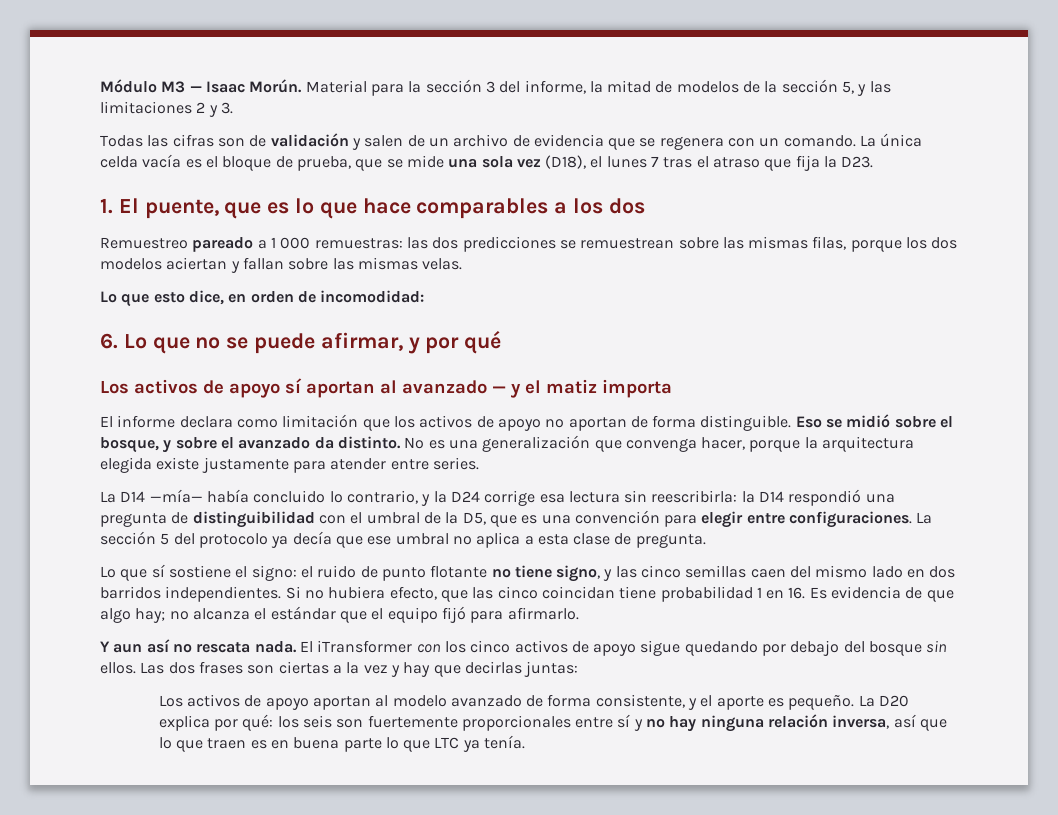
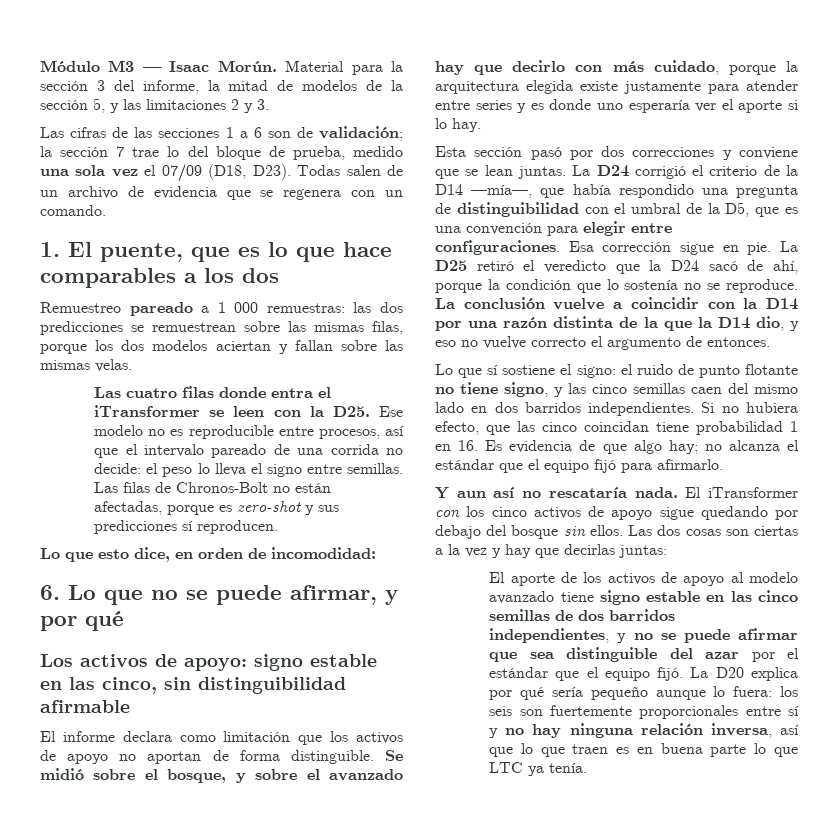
- Todas las cifras son de validación y salen de un archivo de evidencia que se regenera con un comando. La única celda vacía es el bloque de prueba, que se mide una sola vez (D18), el lunes 7 tras el atraso que fija la D23.
+ Las cifras de las secciones 1 a 6 son de validación; la sección 7 trae lo del bloque de prueba, medido una sola vez el 07/09 (D18, D23). Todas salen de un archivo de evidencia que se regenera con un comando.
+ Las cuatro filas donde entra el iTransformer se leen con la D25. Ese modelo no es reproducible entre procesos, así que el intervalo pareado de una corrida no decide: el peso lo lleva el signo entre semillas. Las filas de Chronos-Bolt no están afectadas, porque es zero-shot y sus predicciones sí reproducen.
- Los activos de apoyo sí aportan al avanzado — y el matiz importa
+ Los activos de apoyo: signo estable en las cinco, sin distinguibilidad afirmable
- Eso se midió sobre el bosque, y sobre el avanzado da distinto. No es una generalización que convenga hacer, porque la arquitectura elegida existe justamente para atender entre series.
- La D14 —mía— había concluido lo contrario, y la D24 corrige esa lectura sin reescribirla: la D14 respondió una pregunta de distinguibilidad con el umbral de la D5, que es una convención para elegir entre configuraciones.
+ Se midió sobre el bosque, y sobre el avanzado hay que decirlo con más cuidado, porque la arquitectura elegida existe justamente para atender entre series y es donde uno esperaría ver el aporte si lo hay.
+ Esta sección pasó por dos correcciones y conviene que se lean juntas. La D24 corrigió el criterio de la D14 —mía—, que había respondido una pregunta de distinguibilidad con el umbral de la D5, que es una convención para elegir entre configuraciones.
- La sección 5 del protocolo ya decía que ese umbral no aplica a esta clase de pregunta.
+ Esa corrección sigue en pie. La D25 retiró el veredicto que la D24 sacó de ahí, porque la condición que lo sostenía no se reproduce. La conclusión vuelve a coincidir con la D14 por una razón distinta de la que la D14 dio, y eso no vuelve correcto el argumento de entonces.
- Y aun así no rescata nada.
+ Y aun así no rescataría nada.
- Las dos frases son ciertas a la vez y hay que decirlas juntas:
+ Las dos cosas son ciertas a la vez y hay que decirlas juntas:
- Los activos de apoyo aportan al modelo avanzado de forma consistente, y el aporte es pequeño. La D20 explica por qué: los seis son fuertemente proporcionales entre sí y no hay ninguna relación inversa, así que lo que traen es en buena parte lo que LTC ya tenía.
+ El aporte de los activos de apoyo al modelo avanzado tiene signo estable en las cinco semillas de dos barridos independientes, y no se puede afirmar que sea distinguible del azar por el estándar que el equipo fijó. La D20 explica por qué sería pequeño aunque lo fuera: los seis son fuertemente proporcionales entre sí y no hay ninguna relación inversa, así que lo que traen es en buena parte lo que LTC ya tenía.

